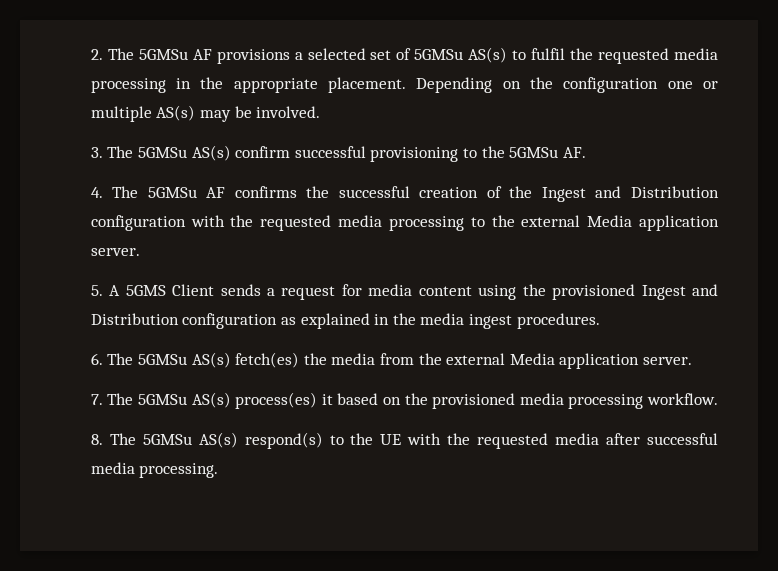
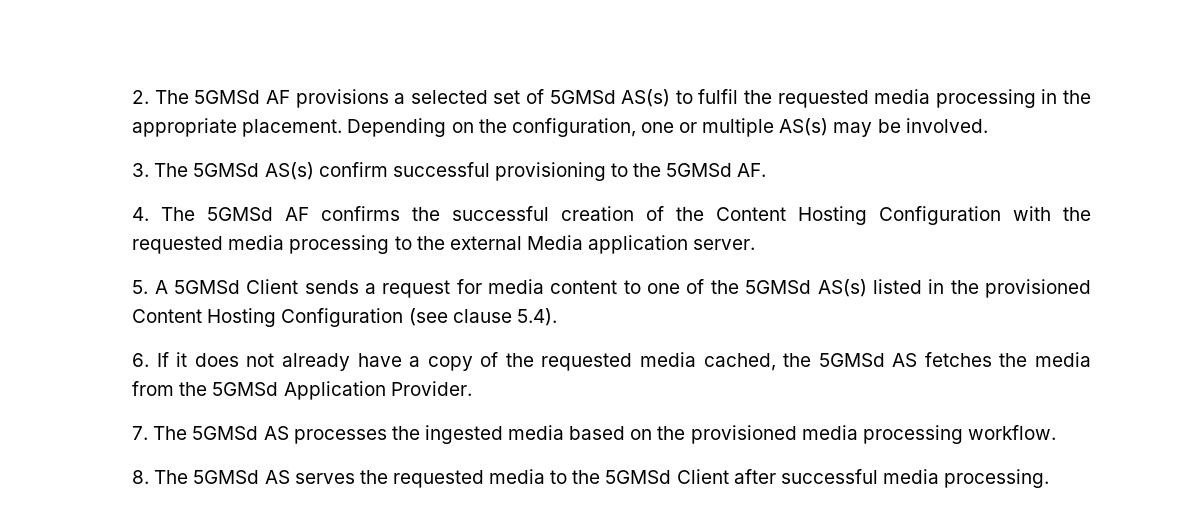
- 2. The 5GMSu AF provisions a selected set of 5GMSu AS(s) to fulfil the requested media processing in the appropriate placement.
+ 2. The 5GMSd AF provisions a selected set of 5GMSd AS(s) to fulfil the requested media processing in the appropriate placement.
- Depending on the configuration one or multiple AS(s) may be involved.
+ Depending on the configuration, one or multiple AS(s) may be involved.
- 3. The 5GMSu AS(s) confirm successful provisioning to the 5GMSu AF.
+ 3. The 5GMSd AS(s) confirm successful provisioning to the 5GMSd AF.
- 4. The 5GMSu AF confirms the successful creation of the Ingest and Distribution configuration with the requested media processing to the external Media application server.
+ 4. The 5GMSd AF confirms the successful creation of the Content Hosting Configuration with the requested media processing to the external Media application server.
- 5. A 5GMS Client sends a request for media content using the provisioned Ingest and Distribution configuration as explained in the media ingest procedures.
- 6. The 5GMSu AS(s) fetch(es) the media from the external Media application server.
- 7. The 5GMSu AS(s) process(es) it based on the provisioned media processing workflow.
+ 5. A 5GMSd Client sends a request for media content to one of the 5GMSd AS(s) listed in the provisioned Content Hosting Configuration (see clause 5.4).
+ 6. If it does not already have a copy of the requested media cached, the 5GMSd AS fetches the media from the 5GMSd Application Provider.
+ 7. The 5GMSd AS processes the ingested media based on the provisioned media processing workflow.
- 8. The 5GMSu AS(s) respond(s) to the UE with the requested media after successful media processing.
+ 8. The 5GMSd AS serves the requested media to the 5GMSd Client after successful media processing.

